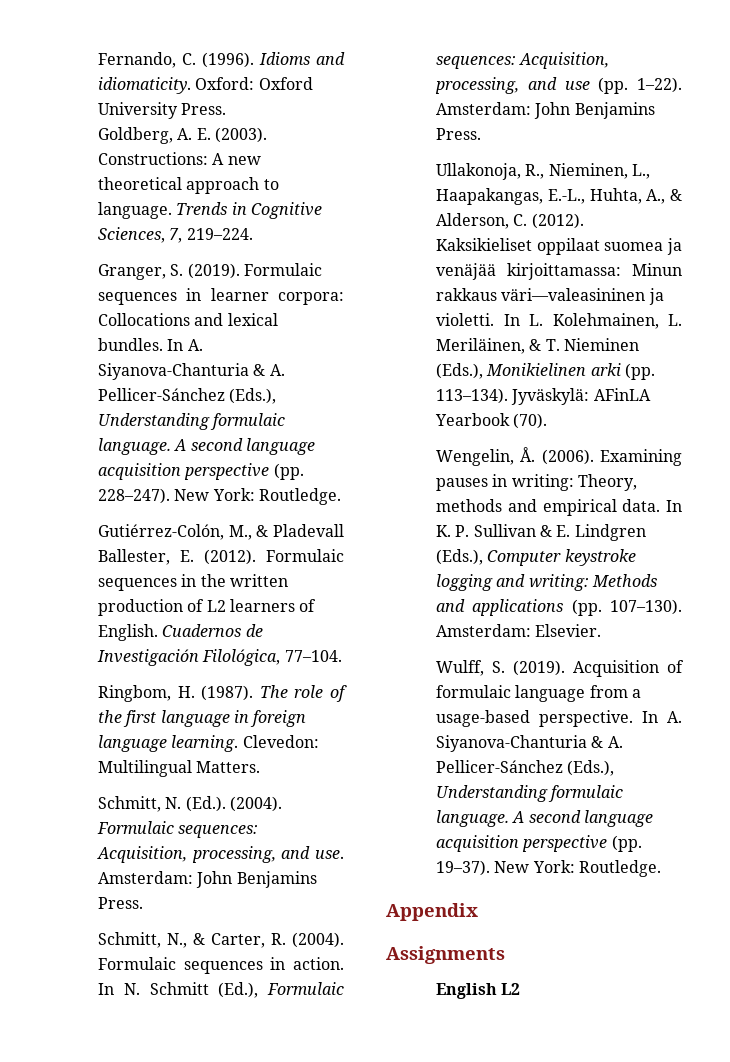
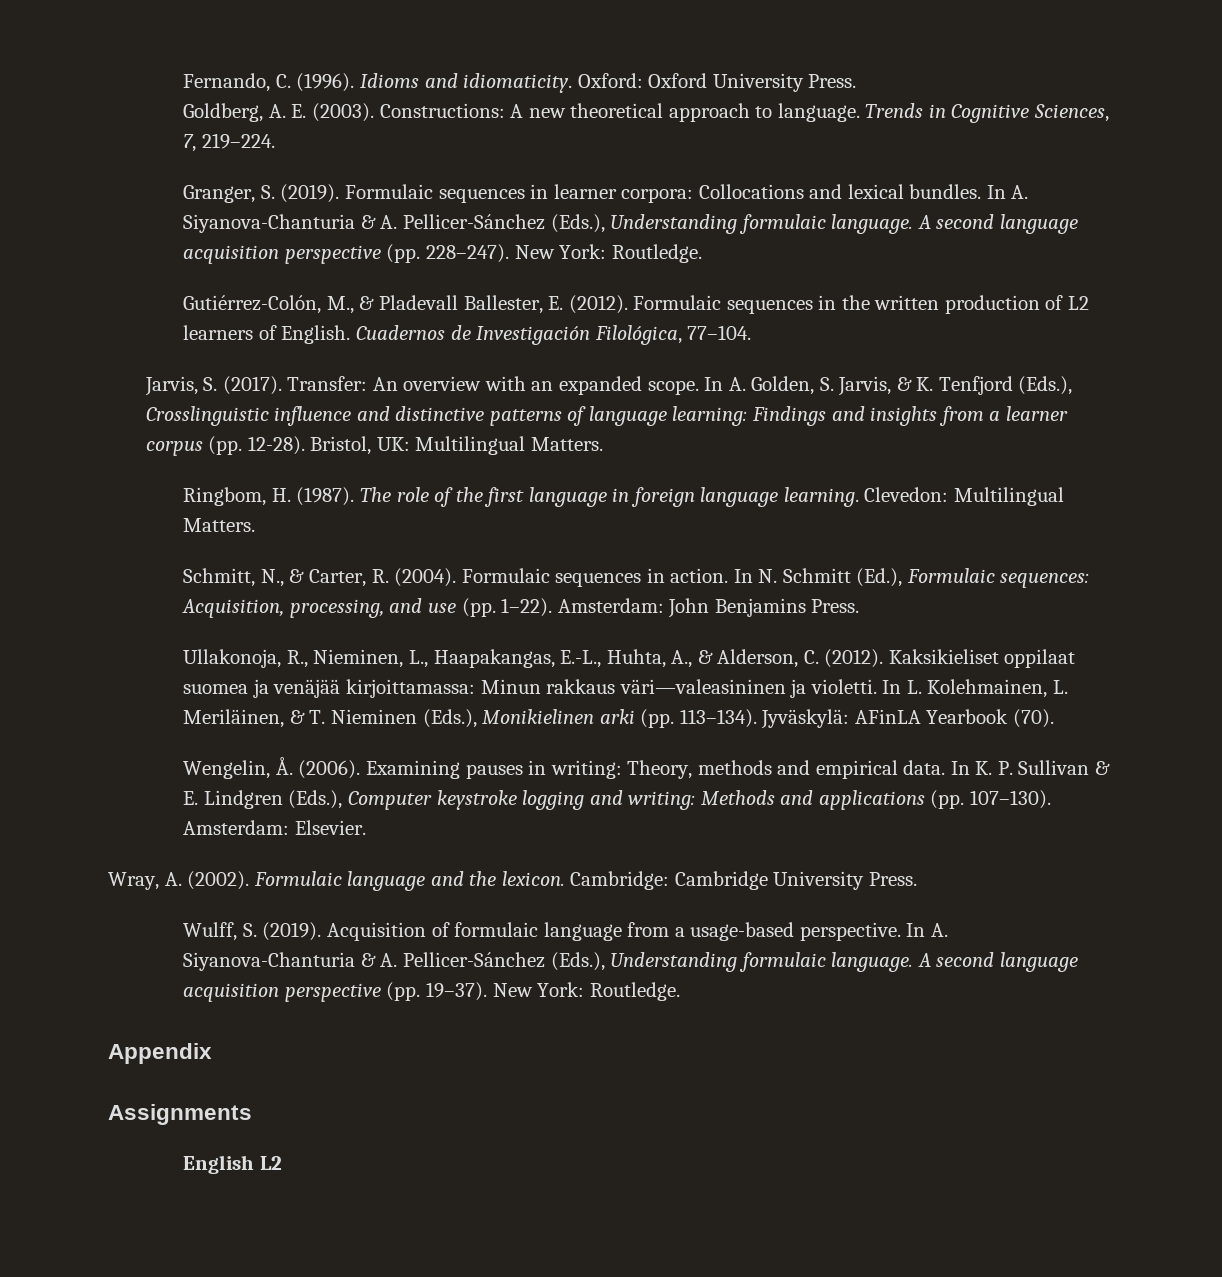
+ Jarvis, S. (2017). Transfer: An overview with an expanded scope. In A. Golden, S. Jarvis, & K. Tenfjord (Eds.), Crosslinguistic influence and distinctive patterns of language learning: Findings and insights from a learner corpus (pp. 12-28). Bristol, UK: Multilingual Matters.
- Schmitt, N. (Ed.). (2004). Formulaic sequences: Acquisition, processing, and use. Amsterdam: John Benjamins Press.
+ Wray, A. (2002). Formulaic language and the lexicon. Cambridge: Cambridge University Press.

